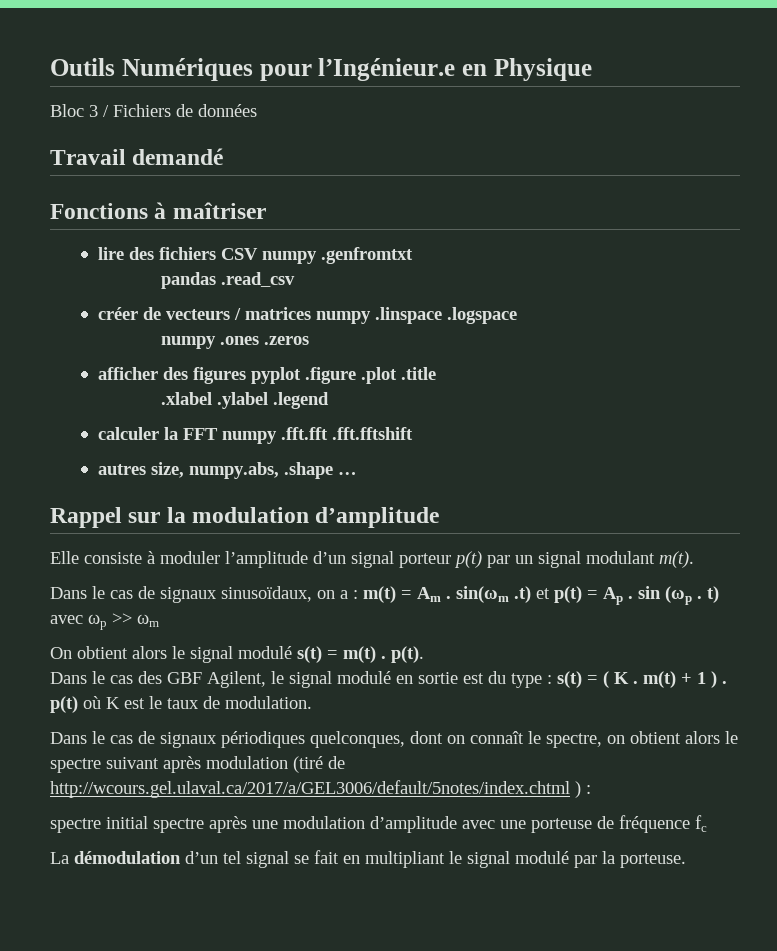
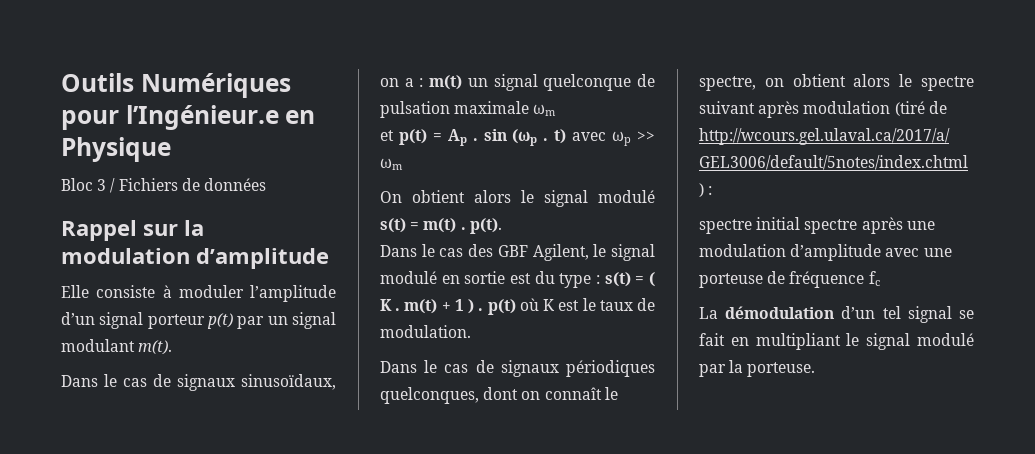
- Travail demandé
- Fonctions à maîtriser
- lire des fichiers CSV numpy .genfromtxt
- pandas .read_csv
- créer de vecteurs / matrices numpy .linspace .logspace
- numpy .ones .zeros
- afficher des figures pyplot .figure .plot .title
- .xlabel .ylabel .legend
- calculer la FFT numpy .fft.fft .fft.fftshift
- autres size, numpy.abs, .shape …
- Dans le cas de signaux sinusoïdaux, on a : m(t) = Am . sin(ωm .t) et p(t) = Ap . sin (ωp . t) avec ωp >> ωm
+ Dans le cas de signaux sinusoïdaux, on a : m(t) un signal quelconque de pulsation maximale ωm
+ et p(t) = Ap . sin (ωp . t) avec ωp >> ωm

